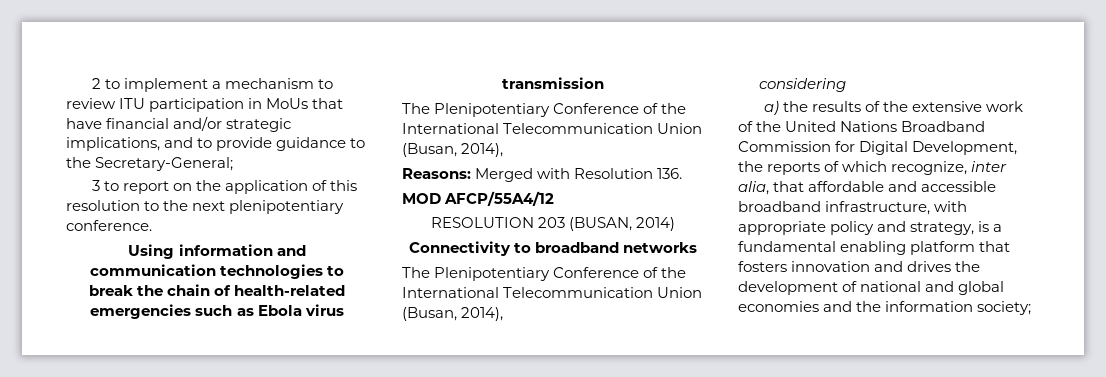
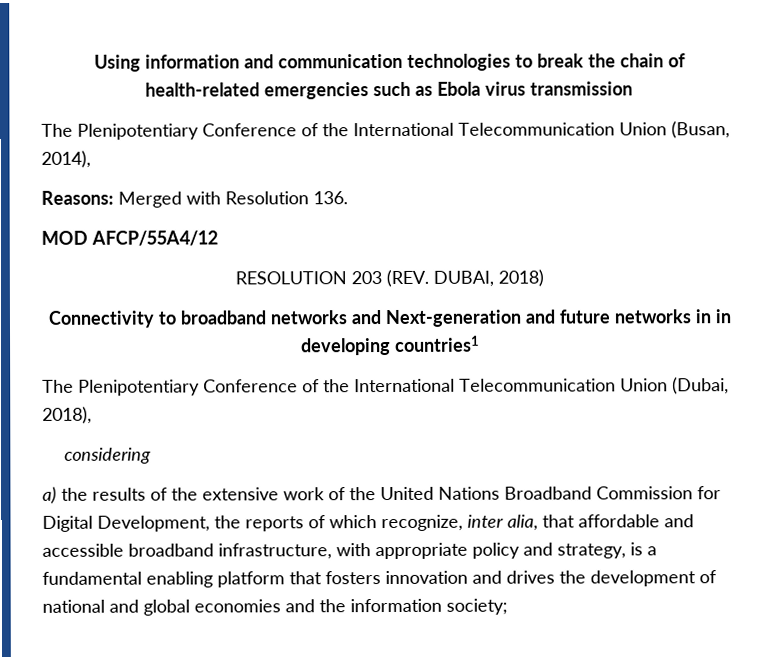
- 2 to implement a mechanism to review ITU participation in MoUs that have financial and/or strategic implications, and to provide guidance to the Secretary-General;
- 3 to report on the application of this resolution to the next plenipotentiary conference.
- RESOLUTION 203 (BUSAN, 2014)
+ RESOLUTION 203 (REV. DUBAI, 2018)
- Connectivity to broadband networks
- The Plenipotentiary Conference of the International Telecommunication Union (Busan, 2014),
+ Connectivity to broadband networks and Next-generation and future networks in in developing countries1
+ The Plenipotentiary Conference of the International Telecommunication Union (Dubai, 2018),

